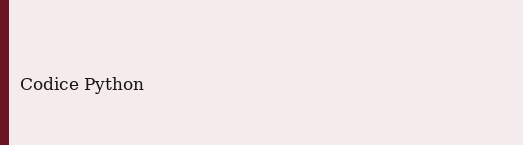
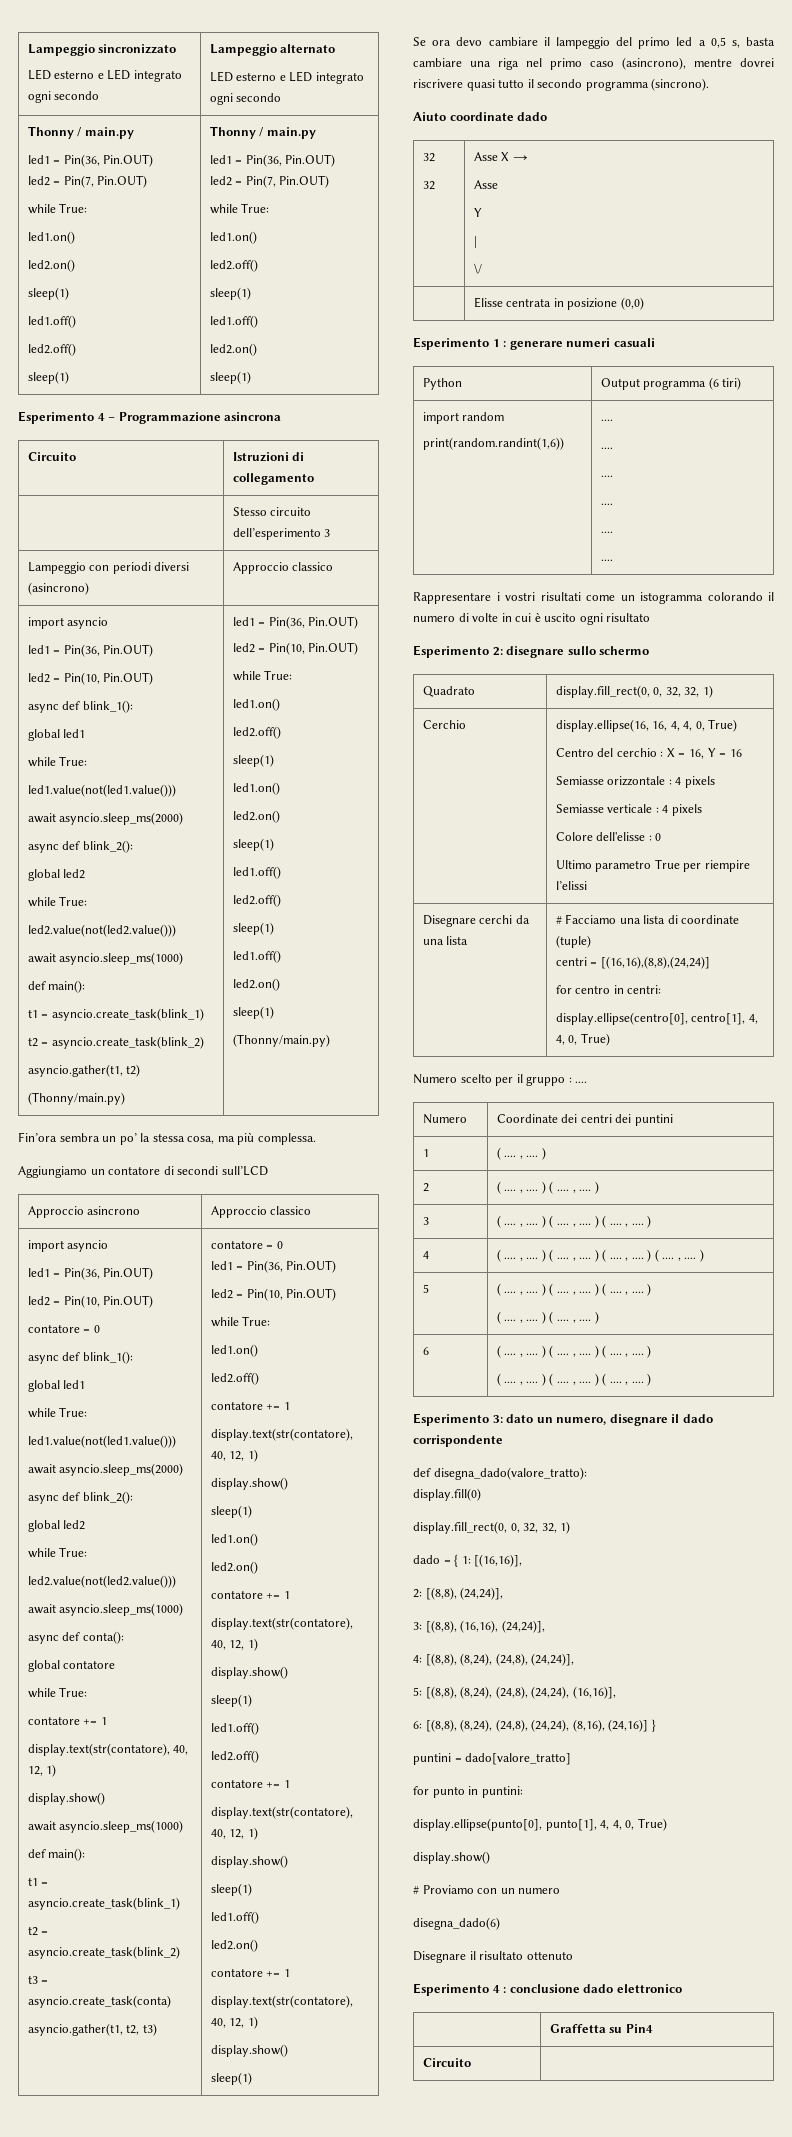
- Codice Python
+ Lampeggio sincronizzato
+ LED esterno e LED integrato ogni secondo | Lampeggio alternato
+ LED esterno e LED integrato ogni secondo
+ Thonny / main.py
+ led1 = Pin(36, Pin.OUT)
+ led2 = Pin(7, Pin.OUT)
+ while True:
+ led1.on()
+ led2.on()
+ sleep(1)
+ led1.off()
+ led2.off()
+ sleep(1) | Thonny / main.py
+ led1 = Pin(36, Pin.OUT)
+ led2 = Pin(7, Pin.OUT)
+ while True:
+ led1.on()
+ led2.off()
+ sleep(1)
+ led1.off()
+ led2.on()
+ sleep(1)
+ Esperimento 4 – Programmazione asincrona
+ Circuito | Istruzioni di collegamento
+ | Stesso circuito dell’esperimento 3
+ Lampeggio con periodi diversi (asincrono) | Approccio classico
+ import asyncio
+ led1 = Pin(36, Pin.OUT)
+ led2 = Pin(10, Pin.OUT)
+ async def blink_1():
+ global led1
+ while True:
+ led1.value(not(led1.value()))
+ await asyncio.sleep_ms(2000)
+ async def blink_2():
+ global led2
+ while True:
+ led2.value(not(led2.value()))
+ await asyncio.sleep_ms(1000)
+ def main():
+ t1 = asyncio.create_task(blink_1)
+ t2 = asyncio.create_task(blink_2)
+ asyncio.gather(t1, t2)
+ (Thonny/main.py) | led1 = Pin(36, Pin.OUT)
+ led2 = Pin(10, Pin.OUT)
+ while True:
+ led1.on()
+ led2.off()
+ sleep(1)
+ led1.on()
+ led2.on()
+ sleep(1)
+ led1.off()
+ led2.off()
+ sleep(1)
+ led1.off()
+ led2.on()
+ sleep(1)
+ (Thonny/main.py)
+ Fin’ora sembra un po’ la stessa cosa, ma più complessa.
+ Aggiungiamo un contatore di secondi sull’LCD
+ Approccio asincrono | Approccio classico
+ import asyncio
+ led1 = Pin(36, Pin.OUT)
+ led2 = Pin(10, Pin.OUT)
+ contatore = 0
+ async def blink_1():
+ global led1
+ while True:
+ led1.value(not(led1.value()))
+ await asyncio.sleep_ms(2000)
+ async def blink_2():
+ global led2
+ while True:
+ led2.value(not(led2.value()))
+ await asyncio.sleep_ms(1000)
+ async def conta():
+ global contatore
+ while True:
+ contatore += 1
+ display.text(str(contatore), 40, 12, 1)
+ display.show()
+ await asyncio.sleep_ms(1000)
+ def main():
+ t1 = asyncio.create_task(blink_1)
+ t2 = asyncio.create_task(blink_2)
+ t3 = asyncio.create_task(conta)
+ asyncio.gather(t1, t2, t3) | contatore = 0
+ led1 = Pin(36, Pin.OUT)
+ led2 = Pin(10, Pin.OUT)
+ while True:
+ led1.on()
+ led2.off()
+ contatore += 1
+ display.text(str(contatore), 40, 12, 1)
+ display.show()
+ sleep(1)
+ led1.on()
+ led2.on()
+ contatore += 1
+ display.text(str(contatore), 40, 12, 1)
+ display.show()
+ sleep(1)
+ led1.off()
+ led2.off()
+ contatore += 1
+ display.text(str(contatore), 40, 12, 1)
+ display.show()
+ sleep(1)
+ led1.off()
+ led2.on()
+ contatore += 1
+ display.text(str(contatore), 40, 12, 1)
+ display.show()
+ sleep(1)
+ Se ora devo cambiare il lampeggio del primo led a 0,5 s, basta cambiare una riga nel primo caso (asincrono), mentre dovrei riscrivere quasi tutto il secondo programma (sincrono).
+ Aiuto coordinate dado
+ 32
+ 32 | Asse X →
+ Asse
+ Y
+ |
+ \/
+ | Elisse centrata in posizione (0,0)
+ Esperimento 1 : generare numeri casuali
+ Python | Output programma (6 tiri)
+ import random
+ print(random.randint(1,6)) | ....
+ ....
+ ....
+ ....
+ ....
+ ....
+ Rappresentare i vostri risultati come un istogramma colorando il numero di volte in cui è uscito ogni risultato
+ Esperimento 2: disegnare sullo schermo
+ Quadrato | display.fill_rect(0, 0, 32, 32, 1)
+ Cerchio | display.ellipse(16, 16, 4, 4, 0, True)
+ Centro del cerchio : X = 16, Y = 16
+ Semiasse orizzontale : 4 pixels
+ Semiasse verticale : 4 pixels
+ Colore dell'elisse : 0
+ Ultimo parametro True per riempire l’elissi
+ Disegnare cerchi da una lista | # Facciamo una lista di coordinate (tuple)
+ centri = [(16,16),(8,8),(24,24)]
+ for centro in centri:
+ display.ellipse(centro[0], centro[1], 4, 4, 0, True)
+ Numero scelto per il gruppo : ....
+ Numero | Coordinate dei centri dei puntini
+ 1 | ( .... , .... )
+ 2 | ( .... , .... ) ( .... , .... )
+ 3 | ( .... , .... ) ( .... , .... ) ( .... , .... )
+ 4 | ( .... , .... ) ( .... , .... ) ( .... , .... ) ( .... , .... )
+ 5 | ( .... , .... ) ( .... , .... ) ( .... , .... )
+ ( .... , .... ) ( .... , .... )
+ 6 | ( .... , .... ) ( .... , .... ) ( .... , .... )
+ ( .... , .... ) ( .... , .... ) ( .... , .... )
+ Esperimento 3: dato un numero, disegnare il dado corrispondente
+ def disegna_dado(valore_tratto):
+ display.fill(0)
+ display.fill_rect(0, 0, 32, 32, 1)
+ dado = { 1: [(16,16)],
+ 2: [(8,8), (24,24)],
+ 3: [(8,8), (16,16), (24,24)],
+ 4: [(8,8), (8,24), (24,8), (24,24)],
+ 5: [(8,8), (8,24), (24,8), (24,24), (16,16)],
+ 6: [(8,8), (8,24), (24,8), (24,24), (8,16), (24,16)] }
+ puntini = dado[valore_tratto]
+ for punto in puntini:
+ display.ellipse(punto[0], punto[1], 4, 4, 0, True)
+ display.show()
+ # Proviamo con un numero
+ disegna_dado(6)
+ Disegnare il risultato ottenuto
+ Esperimento 4 : conclusione dado elettronico
+ | Graffetta su Pin4
+ Circuito |

